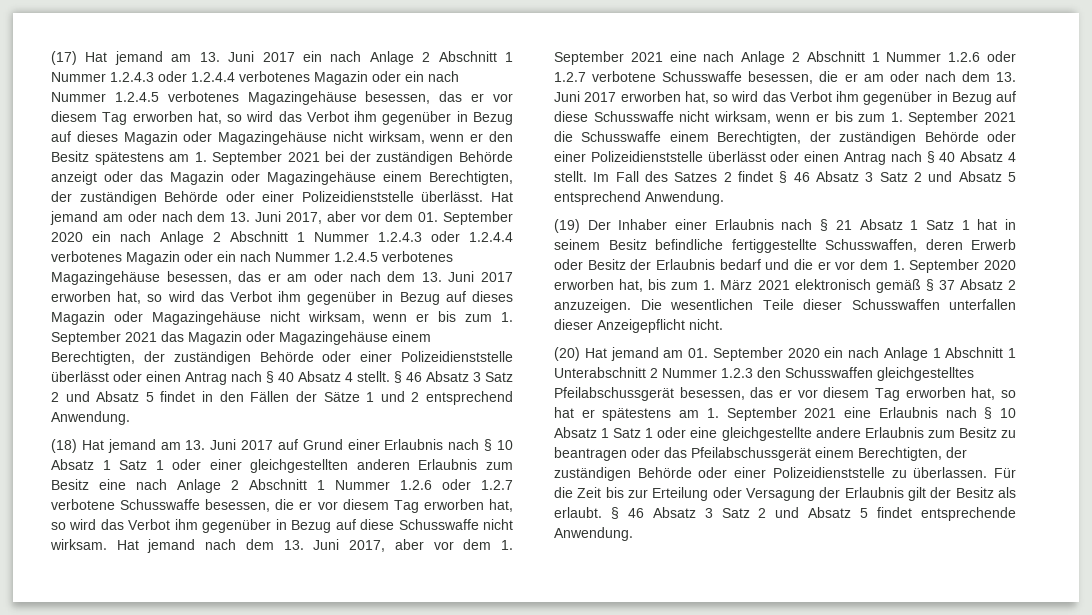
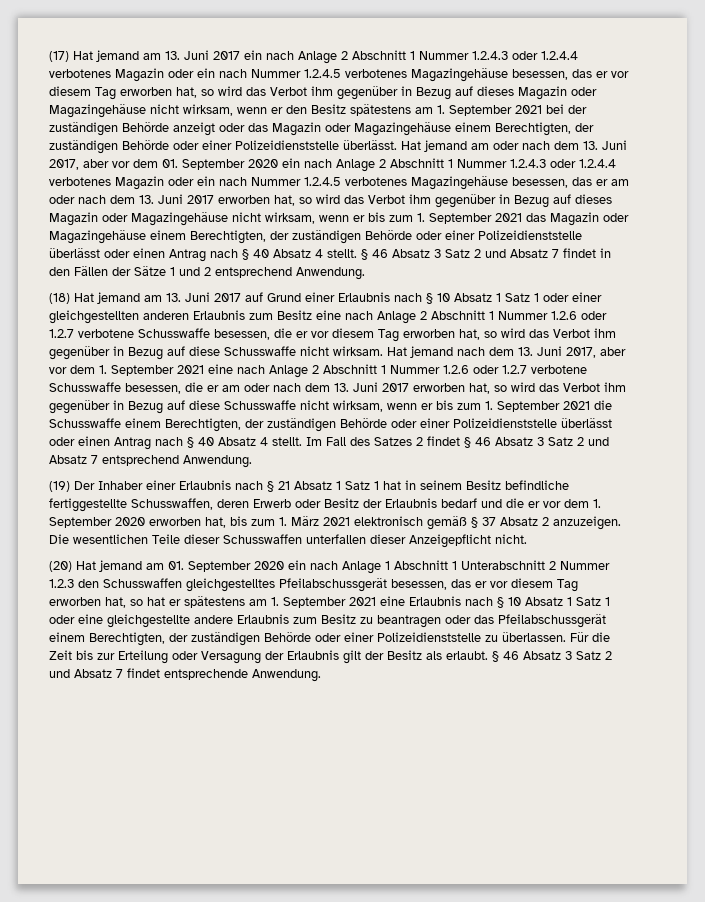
- § 46 Absatz 3 Satz 2 und Absatz 5 findet in den Fällen der Sätze 1 und 2 entsprechend Anwendung.
+ § 46 Absatz 3 Satz 2 und Absatz 7 findet in den Fällen der Sätze 1 und 2 entsprechend Anwendung.
- Im Fall des Satzes 2 findet § 46 Absatz 3 Satz 2 und Absatz 5 entsprechend Anwendung.
+ Im Fall des Satzes 2 findet § 46 Absatz 3 Satz 2 und Absatz 7 entsprechend Anwendung.
- § 46 Absatz 3 Satz 2 und Absatz 5 findet entsprechende Anwendung.
+ § 46 Absatz 3 Satz 2 und Absatz 7 findet entsprechende Anwendung.

